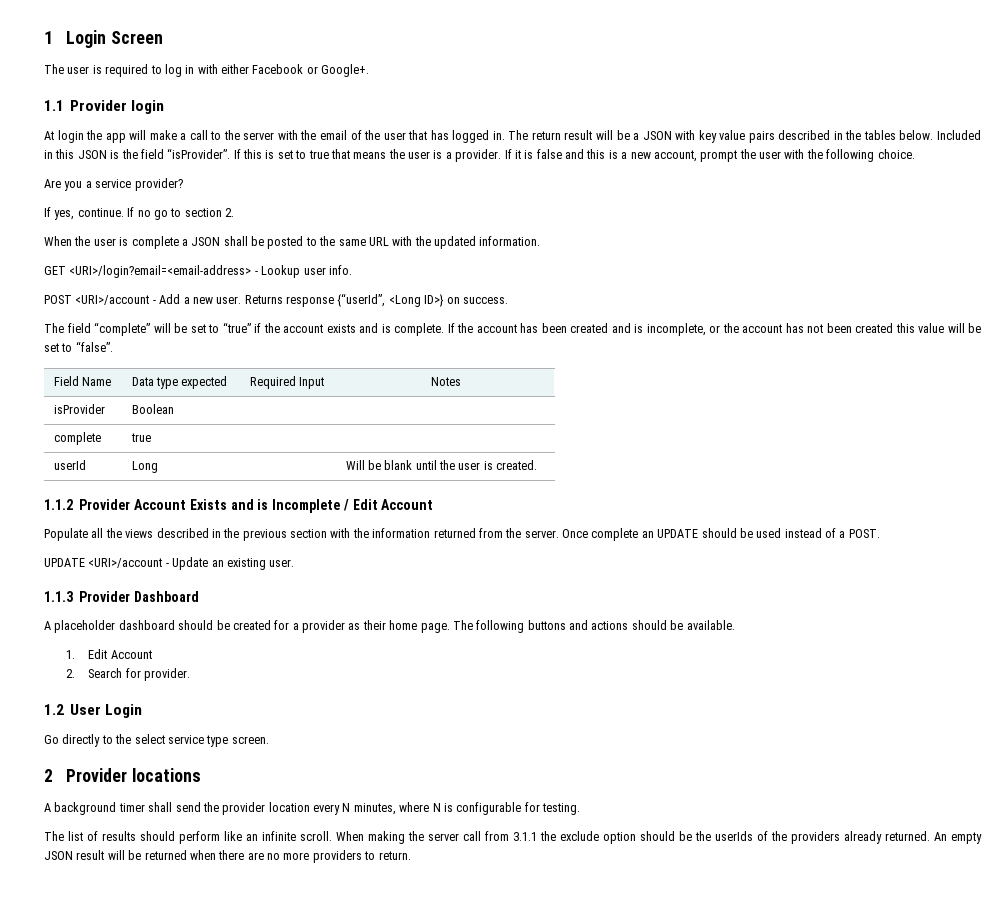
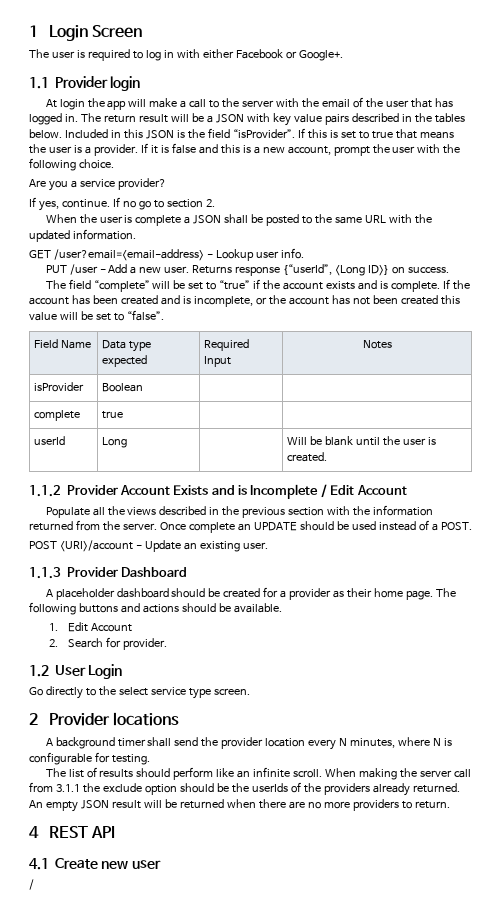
- GET <URI>/login?email=<email-address> - Lookup user info.
+ GET /user?email=<email-address> - Lookup user info.
- POST <URI>/account - Add a new user.
+ PUT /user - Add a new user.
- UPDATE <URI>/account - Update an existing user.
+ POST <URI>/account - Update an existing user.
+ 4 REST API
+ 4.1 Create new user
+ /

